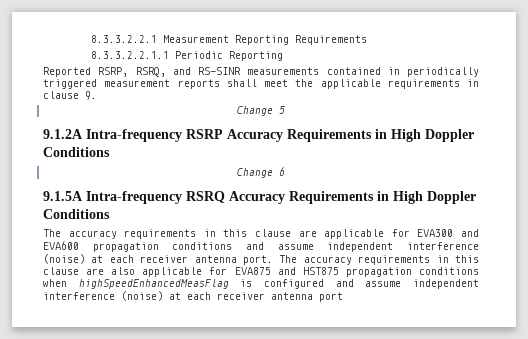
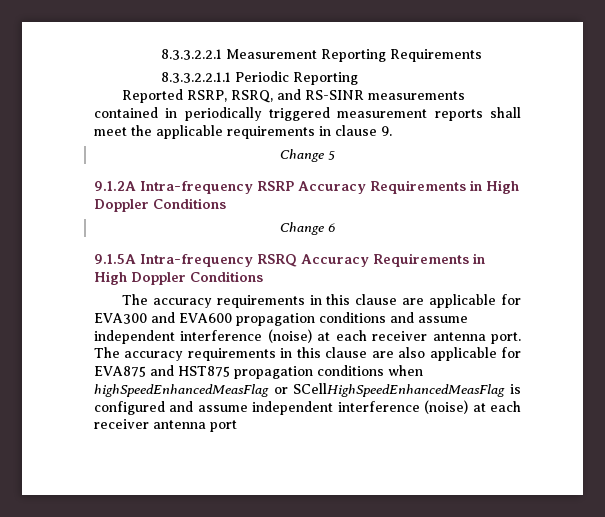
- The accuracy requirements in this clause are also applicable for EVA875 and HST875 propagation conditions when highSpeedEnhancedMeasFlag is configured and assume independent interference (noise) at each receiver antenna port
+ The accuracy requirements in this clause are also applicable for EVA875 and HST875 propagation conditions when highSpeedEnhancedMeasFlag or SCellHighSpeedEnhancedMeasFlag is configured and assume independent interference (noise) at each receiver antenna port

